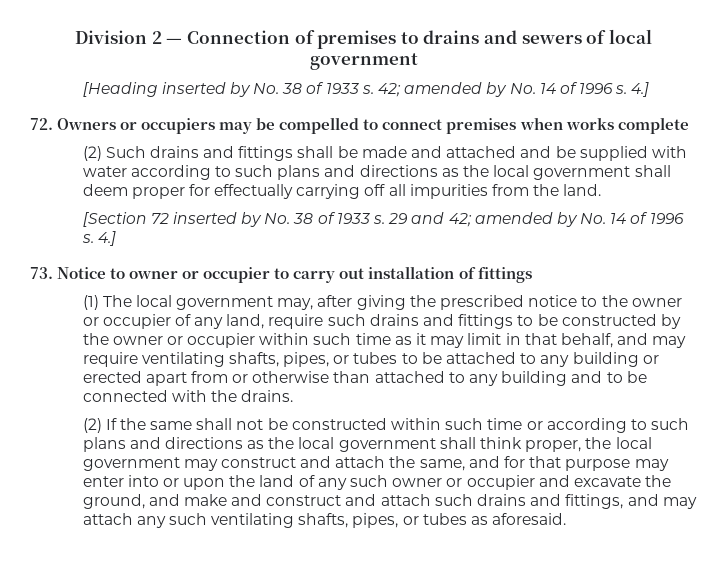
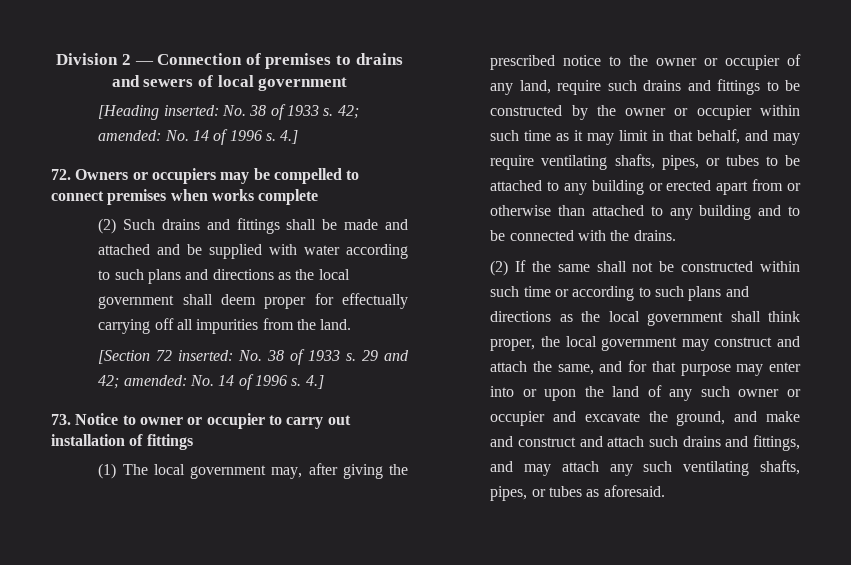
- [Heading inserted by No. 38 of 1933 s. 42; amended by No. 14 of 1996 s.
+ [Heading inserted: No. 38 of 1933 s. 42; amended: No. 14 of 1996 s.
- [Section 72 inserted by No. 38 of 1933 s.
+ [Section 72 inserted: No. 38 of 1933 s.
- 29 and 42; amended by No. 14 of 1996 s.
+ 29 and 42; amended: No. 14 of 1996 s.

